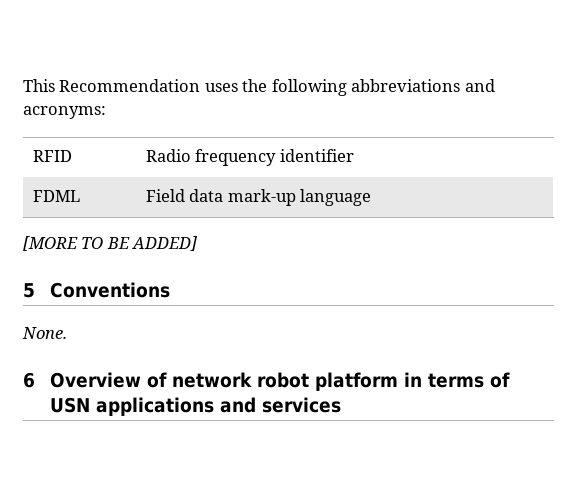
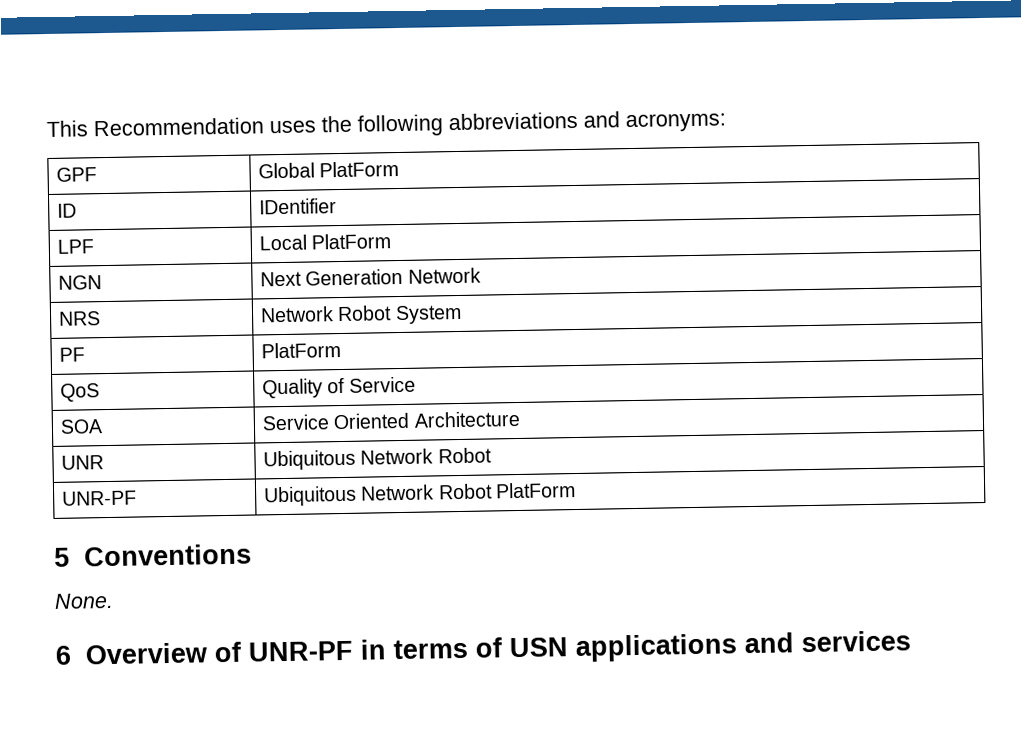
- RFID | Radio frequency identifier
- FDML | Field data mark-up language
- [MORE TO BE ADDED]
+ GPF | Global PlatForm
+ ID | IDentifier
+ LPF | Local PlatForm
+ NGN | Next Generation Network
+ NRS | Network Robot System
+ PF | PlatForm
+ QoS | Quality of Service
+ SOA | Service Oriented Architecture
+ UNR | Ubiquitous Network Robot
+ UNR-PF | Ubiquitous Network Robot PlatForm
- 6 Overview of network robot platform in terms of USN applications and services
+ 6 Overview of UNR-PF in terms of USN applications and services

